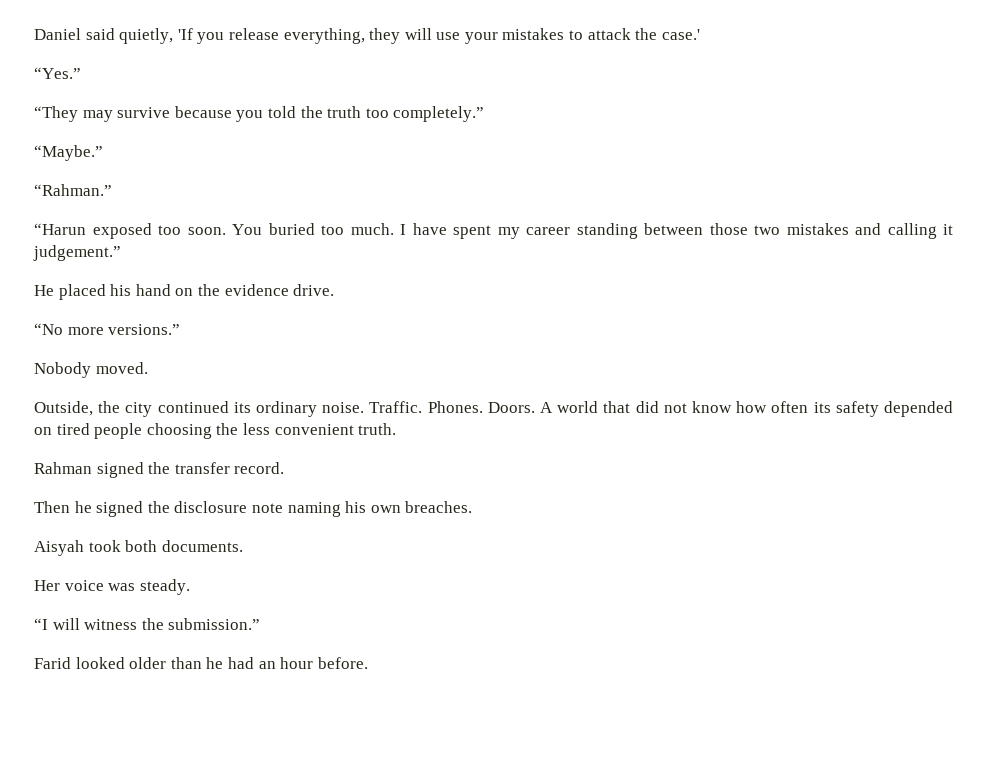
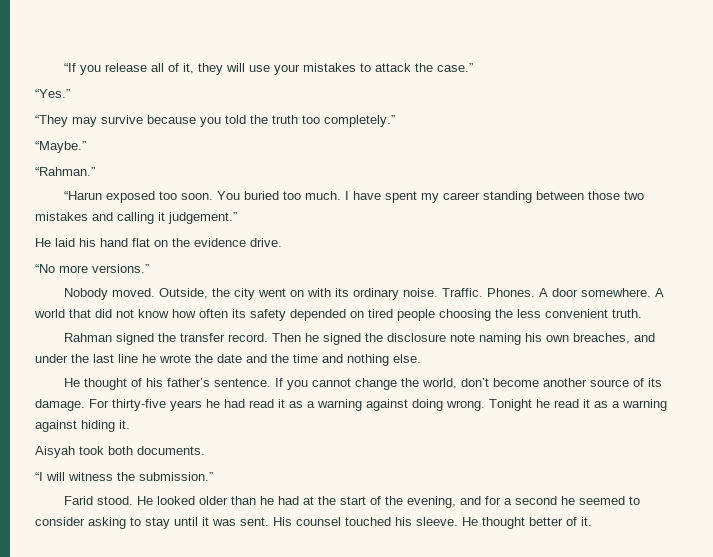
- Daniel said quietly, 'If you release everything, they will use your mistakes to attack the case.'
+ “If you release all of it, they will use your mistakes to attack the case.”
- He placed his hand on the evidence drive.
+ He laid his hand flat on the evidence drive.
- Nobody moved.
- Outside, the city continued its ordinary noise.
+ Nobody moved. Outside, the city went on with its ordinary noise.
- Doors.
+ A door somewhere.
- Rahman signed the transfer record.
- Then he signed the disclosure note naming his own breaches.
+ Rahman signed the transfer record. Then he signed the disclosure note naming his own breaches, and under the last line he wrote the date and the time and nothing else.
+ He thought of his father’s sentence. If you cannot change the world, don’t become another source of its damage. For thirty-five years he had read it as a warning against doing wrong. Tonight he read it as a warning against hiding it.
- Her voice was steady.
- Farid looked older than he had an hour before.
+ Farid stood. He looked older than he had at the start of the evening, and for a second he seemed to consider asking to stay until it was sent. His counsel touched his sleeve. He thought better of it.

